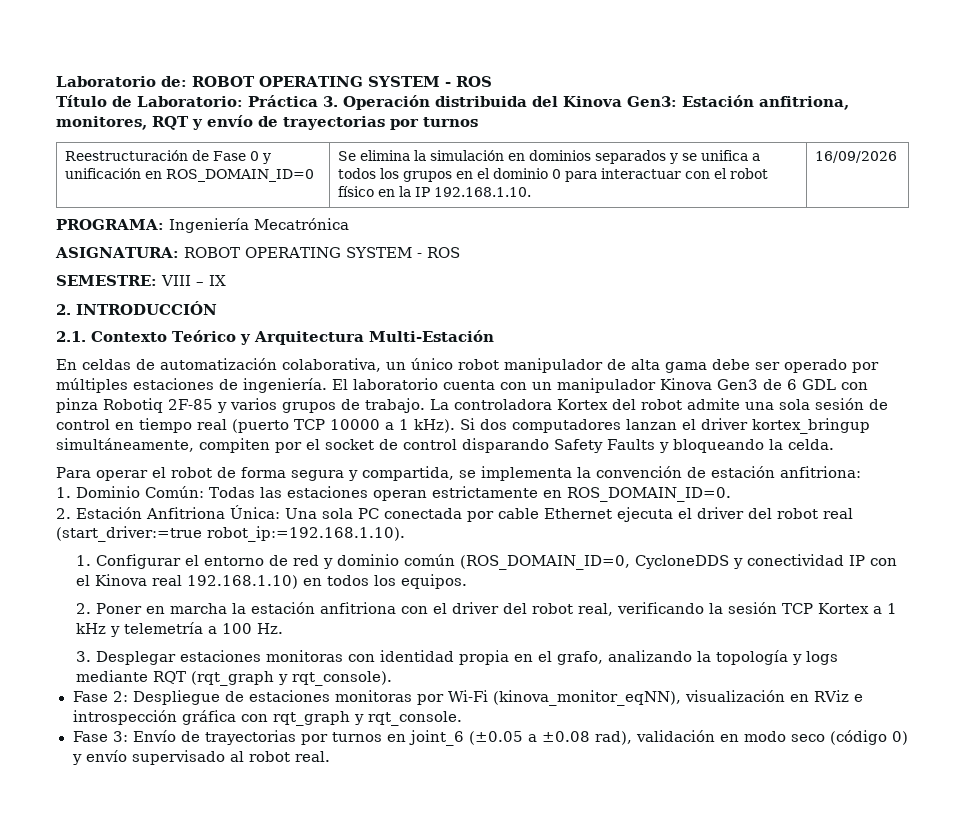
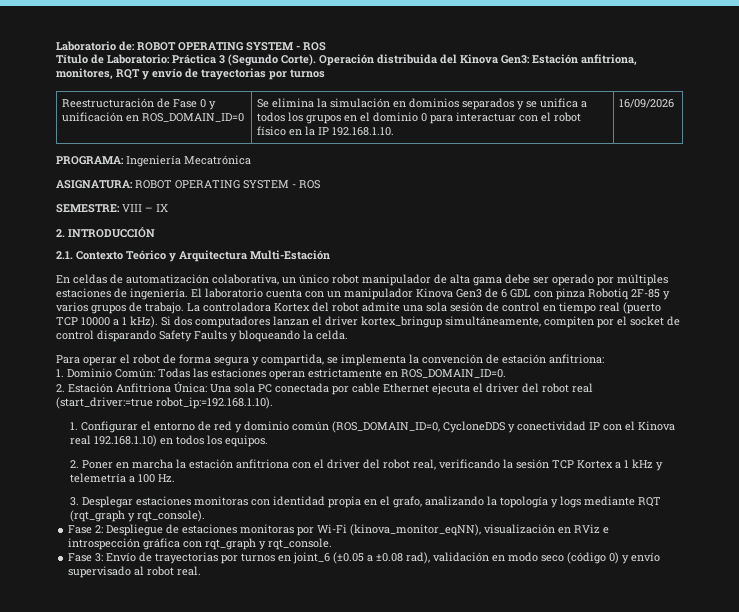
- Título de Laboratorio: Práctica 3. Operación distribuida del Kinova Gen3: Estación anfitriona, monitores, RQT y envío de trayectorias por turnos
+ Título de Laboratorio: Práctica 3 (Segundo Corte). Operación distribuida del Kinova Gen3: Estación anfitriona, monitores, RQT y envío de trayectorias por turnos

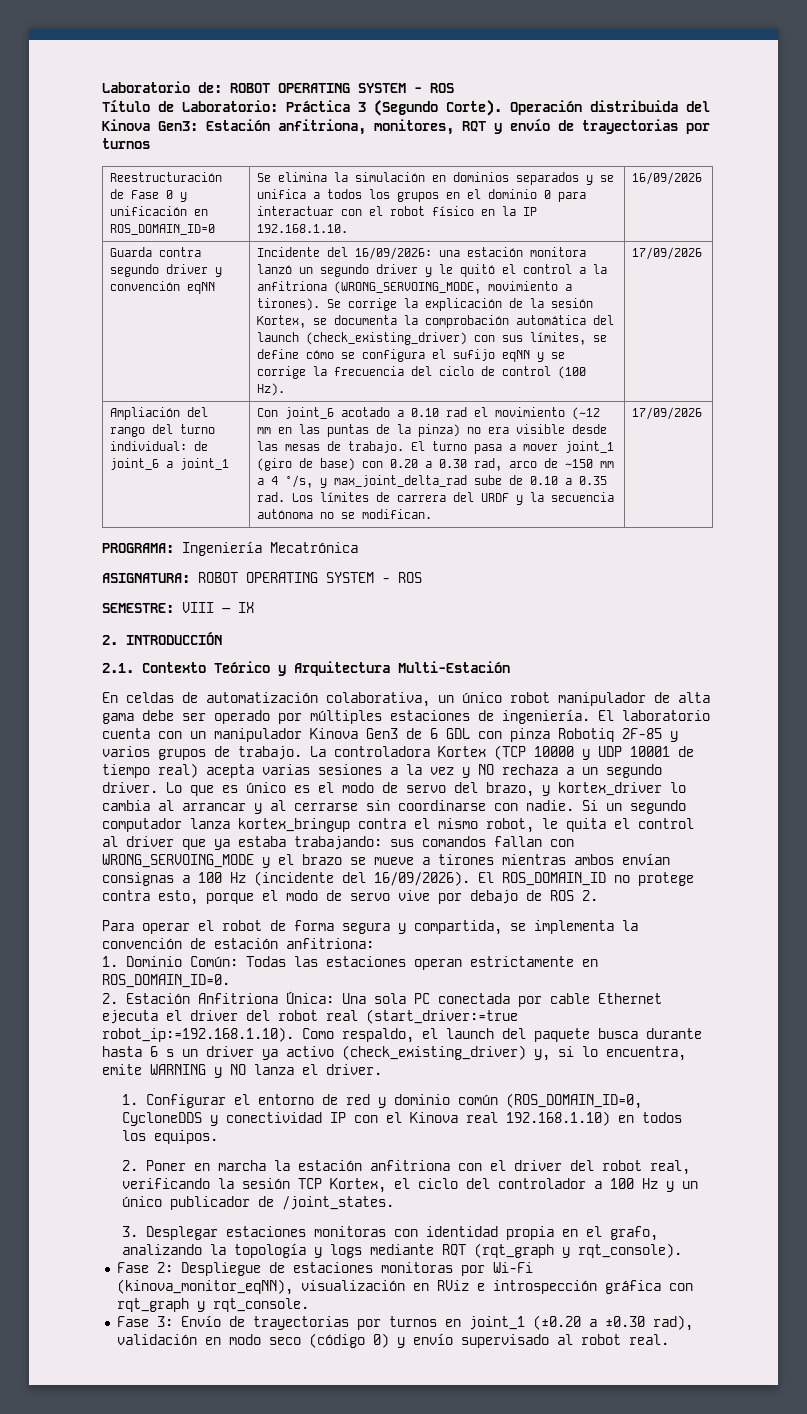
+ Guarda contra segundo driver y convención eqNN | Incidente del 16/09/2026: una estación monitora lanzó un segundo driver y le quitó el control a la anfitriona (WRONG_SERVOING_MODE, movimiento a tirones). Se corrige la explicación de la sesión Kortex, se documenta la comprobación automática del launch (check_existing_driver) con sus límites, se define cómo se configura el sufijo eqNN y se corrige la frecuencia del ciclo de control (100 Hz). | 17/09/2026
+ Ampliación del rango del turno individual: de joint_6 a joint_1 | Con joint_6 acotado a 0.10 rad el movimiento (~12 mm en las puntas de la pinza) no era visible desde las mesas de trabajo. El turno pasa a mover joint_1 (giro de base) con 0.20 a 0.30 rad, arco de ~150 mm a 4 °/s, y max_joint_delta_rad sube de 0.10 a 0.35 rad. Los límites de carrera del URDF y la secuencia autónoma no se modifican. | 17/09/2026
- La controladora Kortex del robot admite una sola sesión de control en tiempo real (puerto TCP 10000 a 1 kHz). Si dos computadores lanzan el driver kortex_bringup simultáneamente, compiten por el socket de control disparando Safety Faults y bloqueando la celda.
+ La controladora Kortex (TCP 10000 y UDP 10001 de tiempo real) acepta varias sesiones a la vez y NO rechaza a un segundo driver. Lo que es único es el modo de servo del brazo, y kortex_driver lo cambia al arrancar y al cerrarse sin coordinarse con nadie. Si un segundo computador lanza kortex_bringup contra el mismo robot, le quita el control al driver que ya estaba trabajando: sus comandos fallan con WRONG_SERVOING_MODE y el brazo se mueve a tirones mientras ambos envían consignas a 100 Hz (incidente del 16/09/2026). El ROS_DOMAIN_ID no protege contra esto, porque el modo de servo vive por debajo de ROS 2.
- 2. Estación Anfitriona Única: Una sola PC conectada por cable Ethernet ejecuta el driver del robot real (start_driver:=true robot_ip:=192.168.1.10).
+ 2. Estación Anfitriona Única: Una sola PC conectada por cable Ethernet ejecuta el driver del robot real (start_driver:=true robot_ip:=192.168.1.10). Como respaldo, el launch del paquete busca durante hasta 6 s un driver ya activo (check_existing_driver) y, si lo encuentra, emite WARNING y NO lanza el driver.
- 2. Poner en marcha la estación anfitriona con el driver del robot real, verificando la sesión TCP Kortex a 1 kHz y telemetría a 100 Hz.
+ 2. Poner en marcha la estación anfitriona con el driver del robot real, verificando la sesión TCP Kortex, el ciclo del controlador a 100 Hz y un único publicador de /joint_states.
- Fase 3: Envío de trayectorias por turnos en joint_6 (±0.05 a ±0.08 rad), validación en modo seco (código 0) y envío supervisado al robot real.
+ Fase 3: Envío de trayectorias por turnos en joint_1 (±0.20 a ±0.30 rad), validación en modo seco (código 0) y envío supervisado al robot real.

